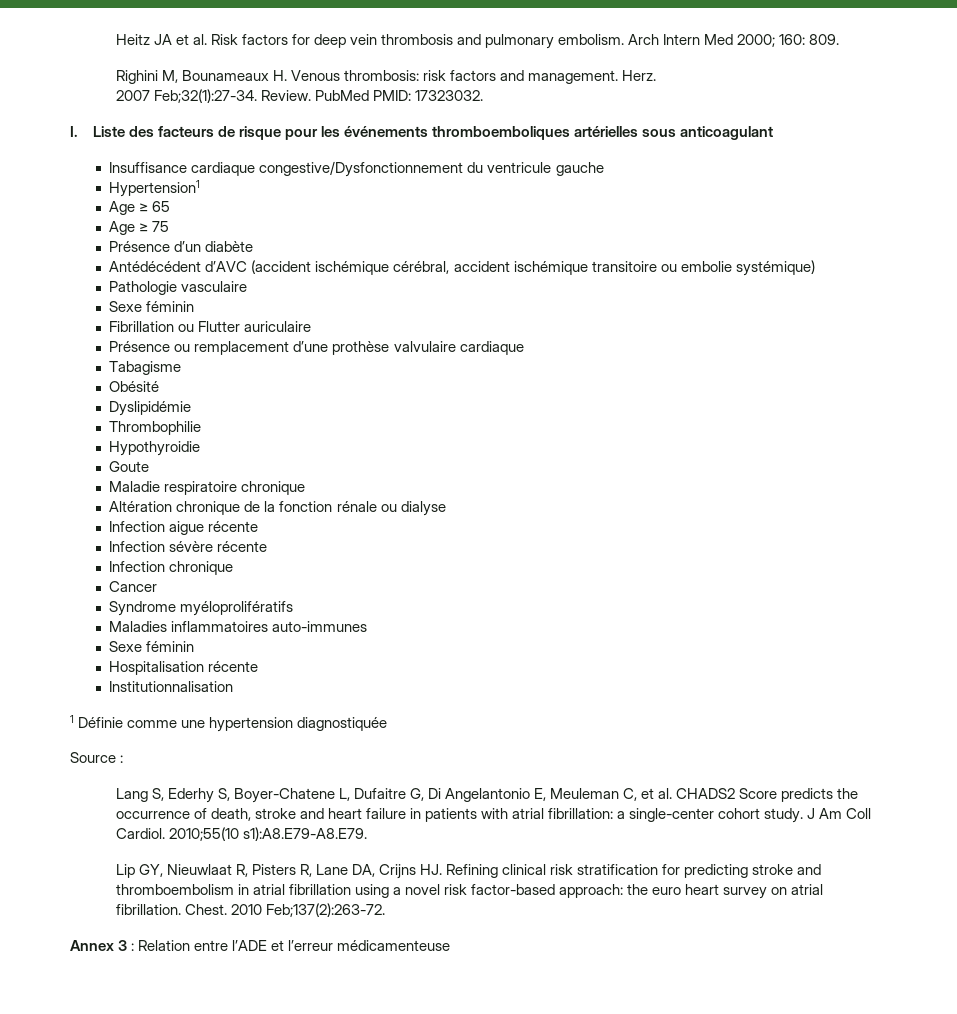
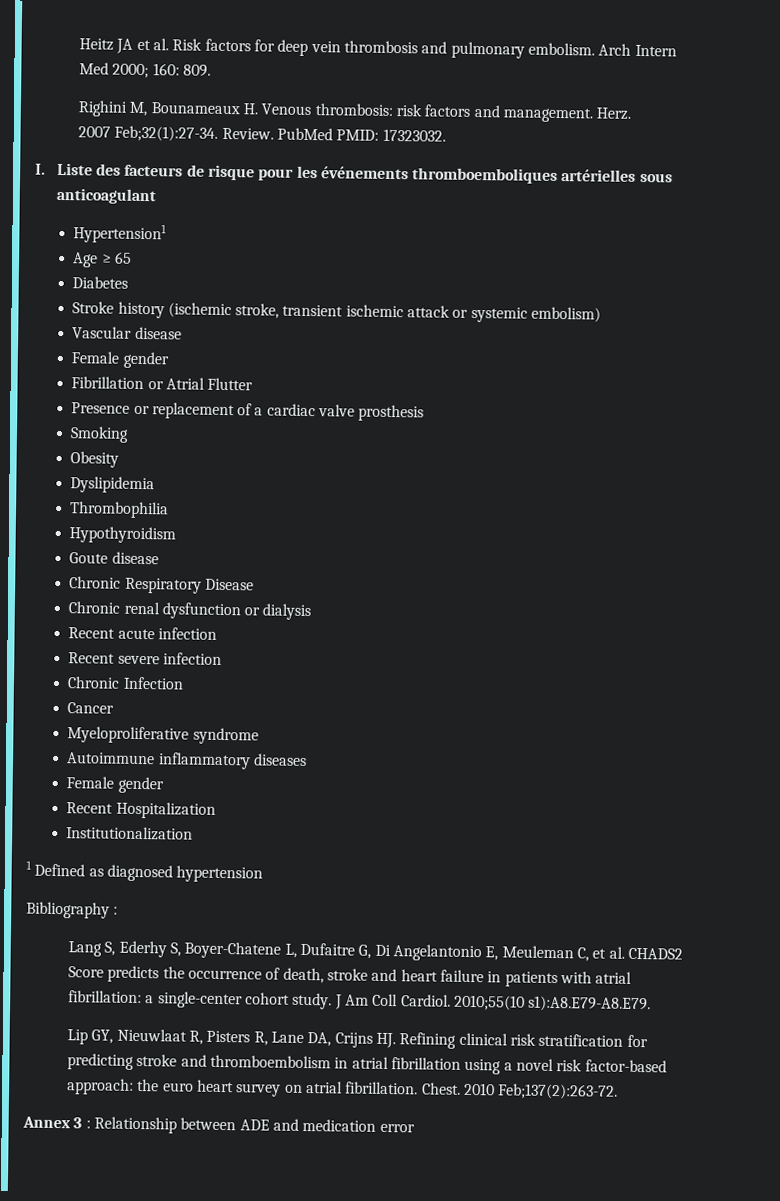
- Insuffisance cardiaque congestive/Dysfonctionnement du ventricule gauche
  Hypertension1
  Age ≥ 65
- Age ≥ 75
- Présence d’un diabète
- Antédécédent d’AVC (accident ischémique cérébral, accident ischémique transitoire ou embolie systémique)
- Pathologie vasculaire
- Sexe féminin
+ Diabetes
+ Stroke history (ischemic stroke, transient ischemic attack or systemic embolism)
+ Vascular disease
+ Female gender
- Fibrillation ou Flutter auriculaire
- Présence ou remplacement d’une prothèse valvulaire cardiaque
- Tabagisme
- Obésité
- Dyslipidémie
- Thrombophilie
- Hypothyroidie
- Goute
- Maladie respiratoire chronique
- Altération chronique de la fonction rénale ou dialyse
- Infection aigue récente
- Infection sévère récente
- Infection chronique
+ Fibrillation or Atrial Flutter
+ Presence or replacement of a cardiac valve prosthesis
+ Smoking
+ Obesity
+ Dyslipidemia
+ Thrombophilia
+ Hypothyroidism
+ Goute disease
+ Chronic Respiratory Disease
+ Chronic renal dysfunction or dialysis
+ Recent acute infection
+ Recent severe infection
+ Chronic Infection
  Cancer
- Syndrome myéloprolifératifs
- Maladies inflammatoires auto-immunes
- Sexe féminin
- Hospitalisation récente
- Institutionnalisation
- 1 Définie comme une hypertension diagnostiquée
- Source :
+ Myeloproliferative syndrome
+ Autoimmune inflammatory diseases
+ Female gender
+ Recent Hospitalization
+ Institutionalization
+ 1 Defined as diagnosed hypertension
+ Bibliography :
- Annex 3 : Relation entre l’ADE et l’erreur médicamenteuse
+ Annex 3 : Relationship between ADE and medication error

